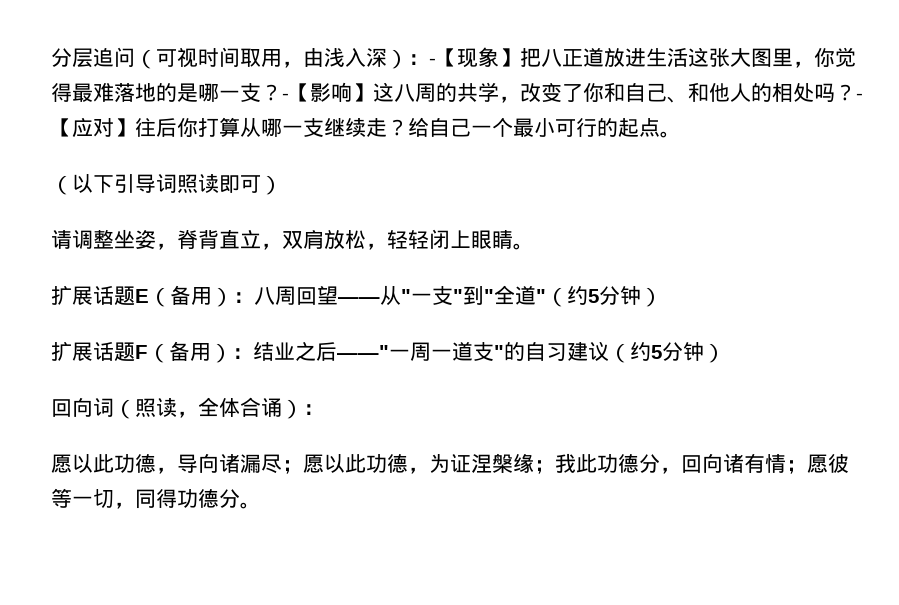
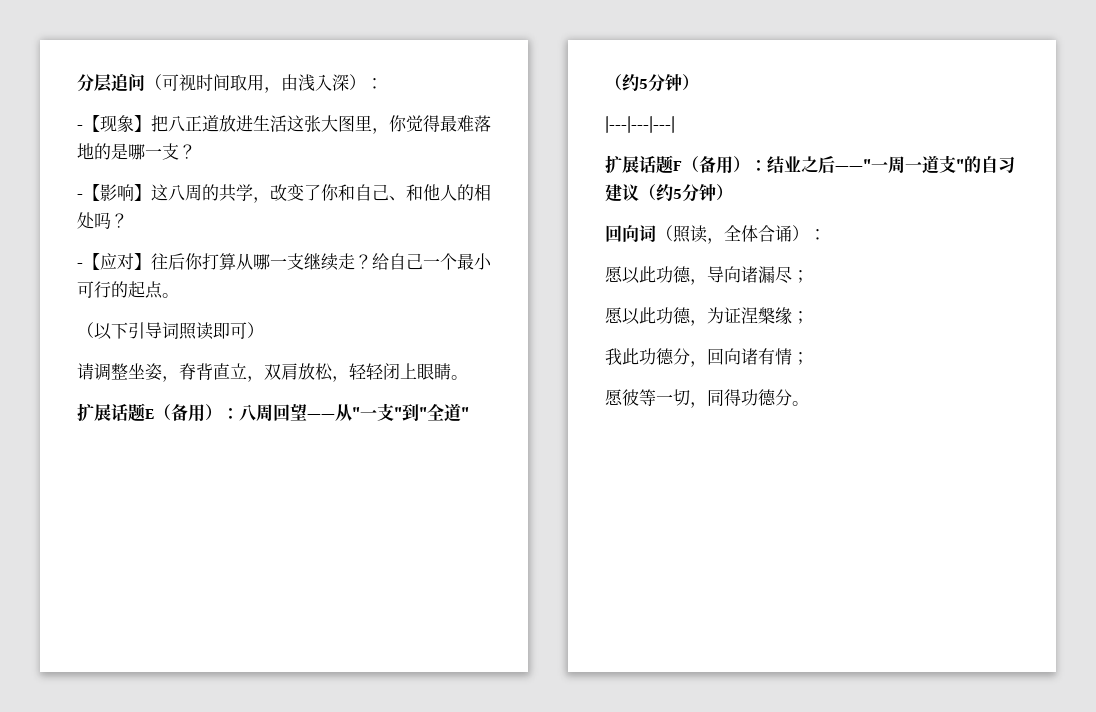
- 分层追问（可视时间取用，由浅入深）：-【现象】把八正道放进生活这张大图里，你觉得最难落地的是哪一支？-【影响】这八周的共学，改变了你和自己、和他人的相处吗？-【应对】往后你打算从哪一支继续走？
+ 分层追问（可视时间取用，由浅入深）：
+ -【现象】把八正道放进生活这张大图里，你觉得最难落地的是哪一支？
+ -【影响】这八周的共学，改变了你和自己、和他人的相处吗？
+ -【应对】往后你打算从哪一支继续走？
+ |---|---|---|
- 愿以此功德，导向诸漏尽；愿以此功德，为证涅槃缘；我此功德分，回向诸有情；愿彼等一切，同得功德分。
+ 愿以此功德，导向诸漏尽；
+ 愿以此功德，为证涅槃缘；
+ 我此功德分，回向诸有情；
+ 愿彼等一切，同得功德分。

